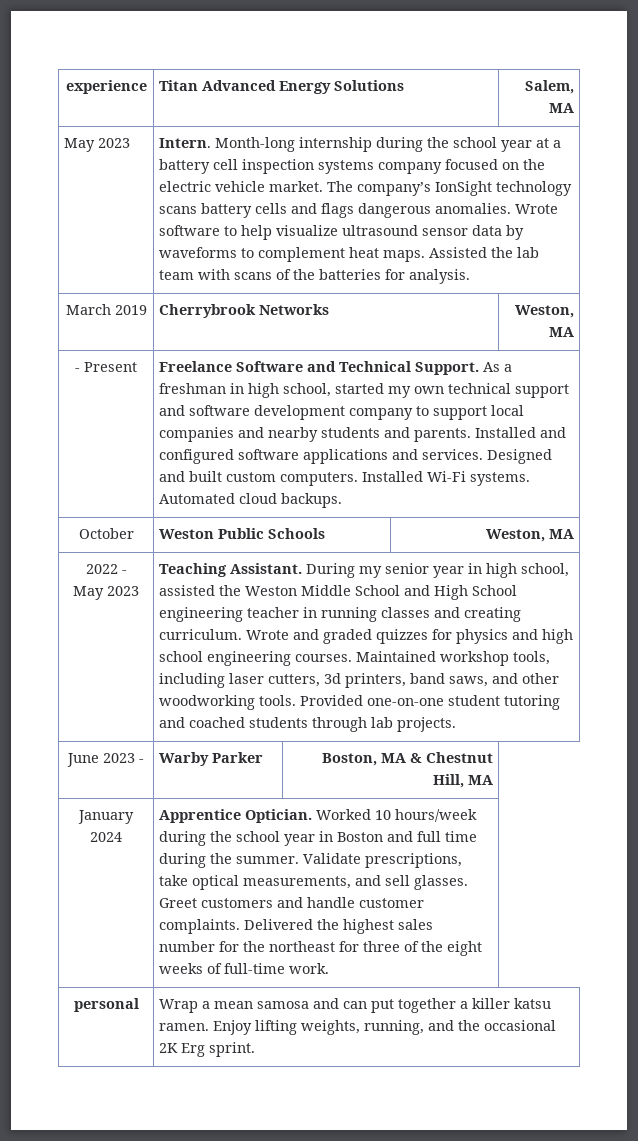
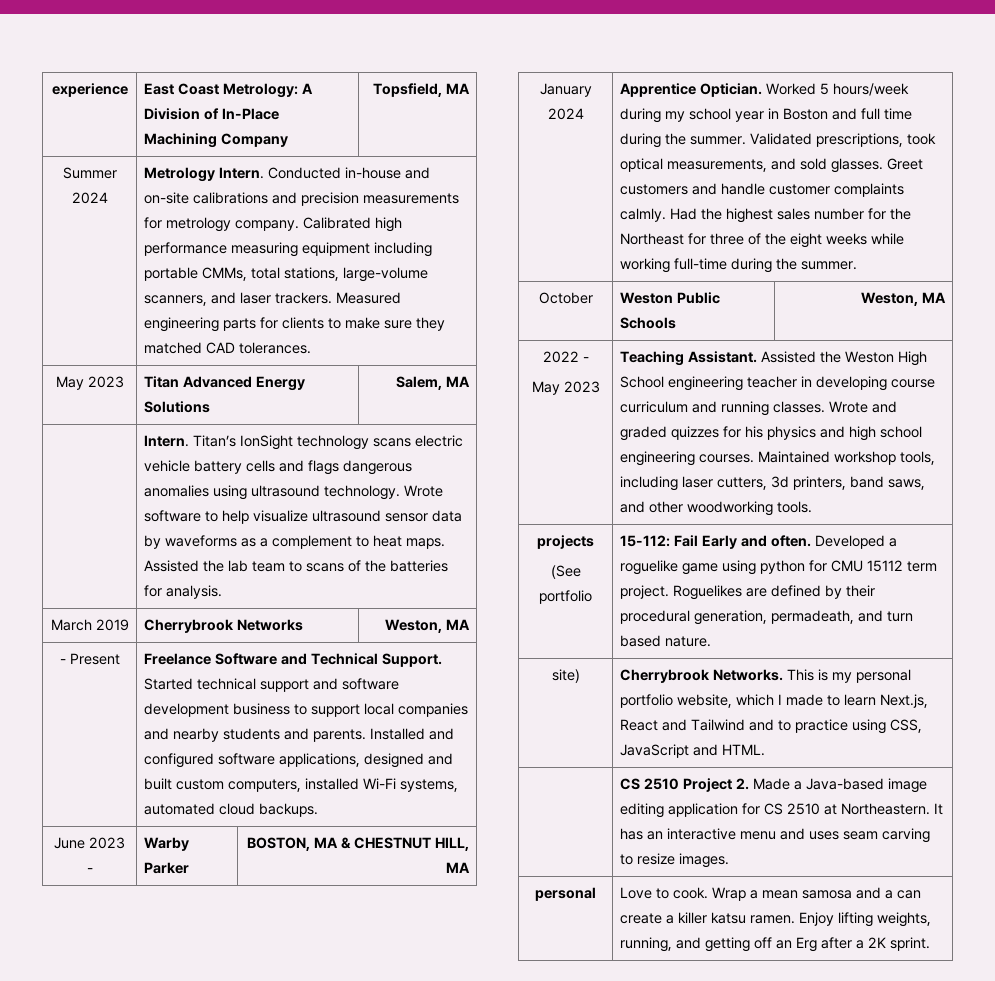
- experience | Titan Advanced Energy Solutions | Salem, MA
+ experience | East Coast Metrology: A Division of In-Place Machining Company | Topsfield, MA
+ Summer 2024 | Metrology Intern. Conducted in-house and on-site calibrations and precision measurements for metrology company. Calibrated high performance measuring equipment including portable CMMs, total stations, large-volume scanners, and laser trackers. Measured engineering parts for clients to make sure they matched CAD tolerances.
+ May 2023 | Titan Advanced Energy Solutions | Salem, MA
- May 2023 | Intern. Month-long internship during the school year at a battery cell inspection systems company focused on the electric vehicle market. The company’s IonSight technology scans battery cells and flags dangerous anomalies.
+ Intern. Titan’s IonSight technology scans electric vehicle battery cells and flags dangerous anomalies using ultrasound technology.
- Wrote software to help visualize ultrasound sensor data by waveforms to complement heat maps.
+ Wrote software to help visualize ultrasound sensor data by waveforms as a complement to heat maps.
- Assisted the lab team with scans of the batteries for analysis.
+ Assisted the lab team to scans of the batteries for analysis.
- As a freshman in high school, started my own technical support and software development company to support local companies and nearby students and parents.
+ Started technical support and software development business to support local companies and nearby students and parents.
- Installed and configured software applications and services. Designed and built custom computers. Installed Wi-Fi systems. Automated cloud backups.
+ Installed and configured software applications, designed and built custom computers, installed Wi-Fi systems, automated cloud backups.
+ June 2023 - | Warby Parker | BOSTON, MA & CHESTNUT HILL, MA
+ January 2024 | Apprentice Optician. Worked 5 hours/week during my school year in Boston and full time during the summer. Validated prescriptions, took optical measurements, and sold glasses. Greet customers and handle customer complaints calmly. Had the highest sales number for the Northeast for three of the eight weeks while working full-time during the summer.
- During my senior year in high school, assisted the Weston Middle School and High School engineering teacher in running classes and creating curriculum.
+ Assisted the Weston High School engineering teacher in developing course curriculum and running classes.
- Wrote and graded quizzes for physics and high school engineering courses.
+ Wrote and graded quizzes for his physics and high school engineering courses.
- Maintained workshop tools, including laser cutters, 3d printers, band saws, and other woodworking tools. Provided one-on-one student tutoring and coached students through lab projects.
- June 2023 - | Warby Parker | Boston, MA & Chestnut Hill, MA
- January 2024 | Apprentice Optician. Worked 10 hours/week during the school year in Boston and full time during the summer. Validate prescriptions, take optical measurements, and sell glasses. Greet customers and handle customer complaints. Delivered the highest sales number for the northeast for three of the eight weeks of full-time work.
- personal | Wrap a mean samosa and can put together a killer katsu ramen. Enjoy lifting weights, running, and the occasional 2K Erg sprint.
+ Maintained workshop tools, including laser cutters, 3d printers, band saws, and other woodworking tools.
+ projects
+ (See portfolio | 15-112: Fail Early and often. Developed a roguelike game using python for CMU 15112 term project. Roguelikes are defined by their procedural generation, permadeath, and turn based nature.
+ site) | Cherrybrook Networks. This is my personal portfolio website, which I made to learn Next.js, React and Tailwind and to practice using CSS, JavaScript and HTML.
+ | CS 2510 Project 2. Made a Java-based image editing application for CS 2510 at Northeastern. It has an interactive menu and uses seam carving to resize images.
+ personal | Love to cook. Wrap a mean samosa and a can create a killer katsu ramen. Enjoy lifting weights, running, and getting off an Erg after a 2K sprint.

